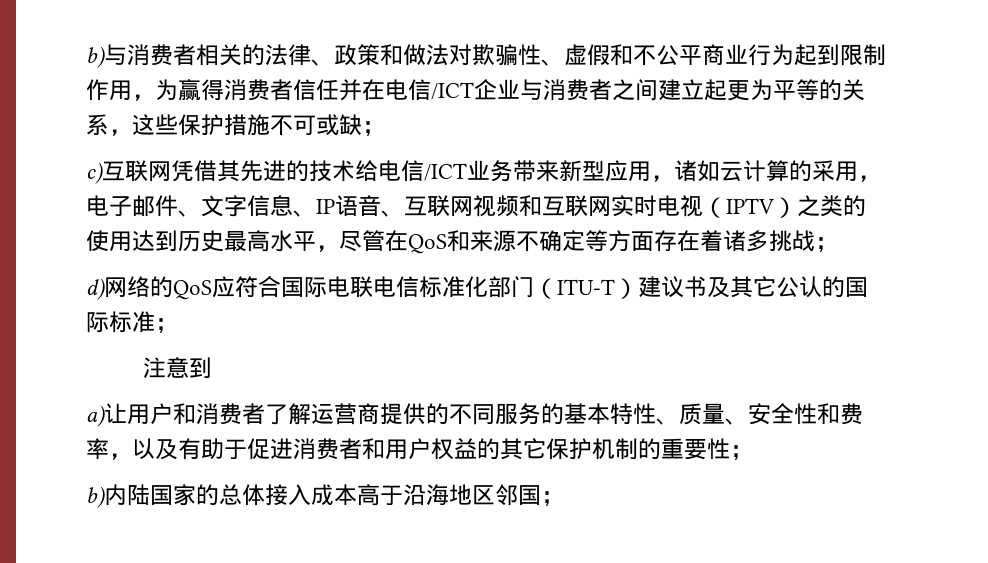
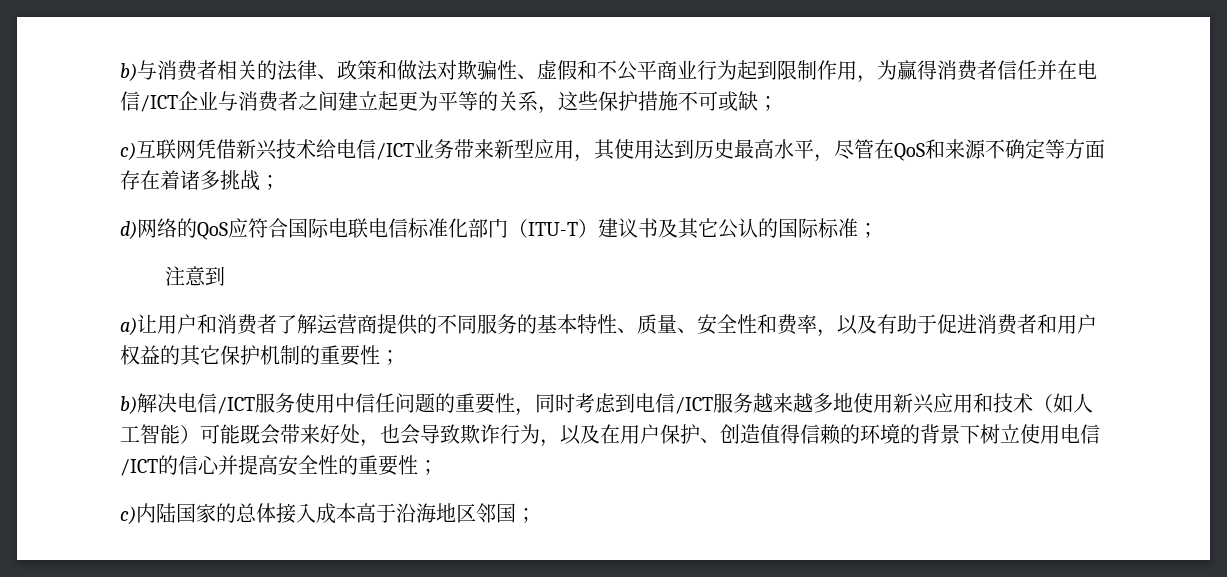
- c)互联网凭借其先进的技术给电信/ICT业务带来新型应用，诸如云计算的采用，电子邮件、文字信息、IP语音、互联网视频和互联网实时电视（IPTV）之类的使用达到历史最高水平，尽管在QoS和来源不确定等方面存在着诸多挑战；
+ c)互联网凭借新兴技术给电信/ICT业务带来新型应用，其使用达到历史最高水平，尽管在QoS和来源不确定等方面存在着诸多挑战；
- b)内陆国家的总体接入成本高于沿海地区邻国；
+ b)解决电信/ICT服务使用中信任问题的重要性，同时考虑到电信/ICT服务越来越多地使用新兴应用和技术（如人工智能）可能既会带来好处，也会导致欺诈行为，以及在用户保护、创造值得信赖的环境的背景下树立使用电信/ICT的信心并提高安全性的重要性；
+ c)内陆国家的总体接入成本高于沿海地区邻国；

